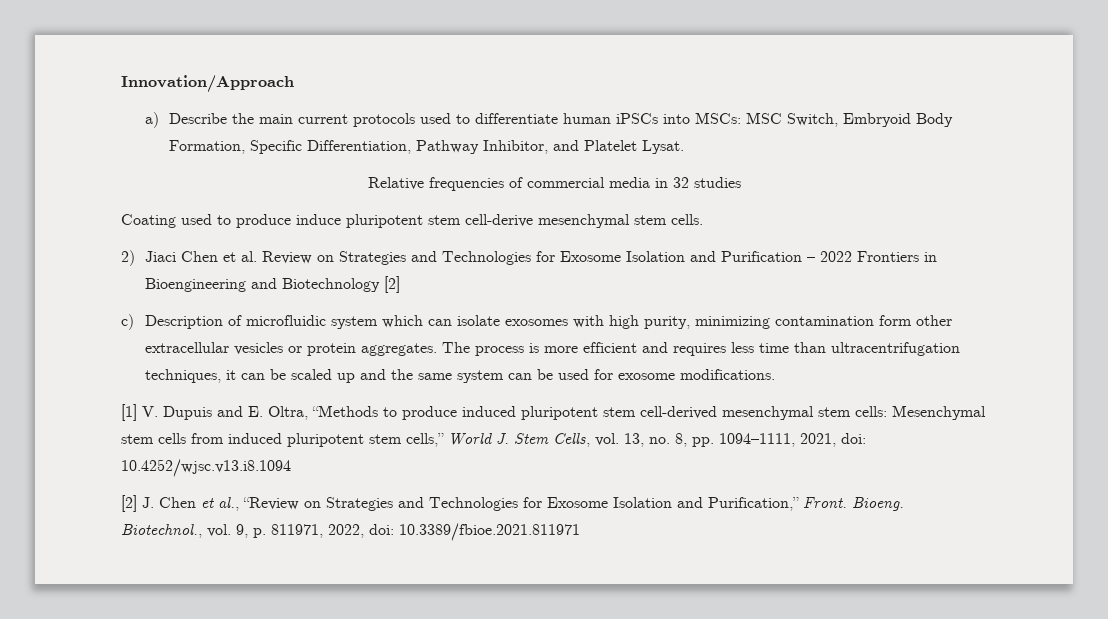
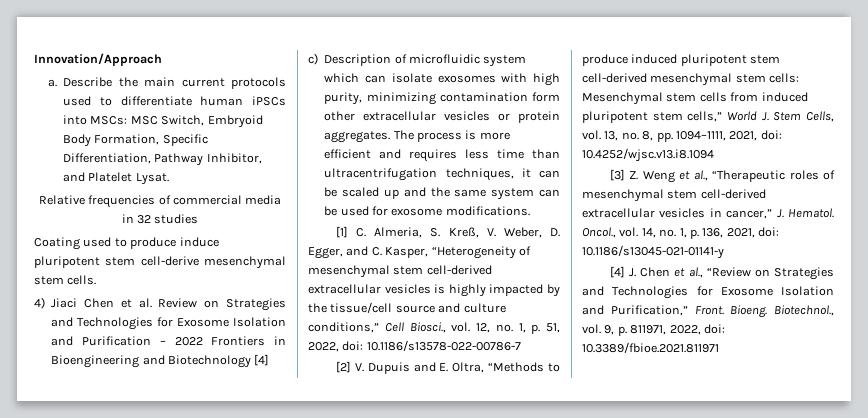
- a) Describe the main current protocols used to differentiate human iPSCs into MSCs: MSC Switch, Embryoid Body Formation, Specific Differentiation, Pathway Inhibitor, and Platelet Lysat.
+ a. Describe the main current protocols used to differentiate human iPSCs into MSCs: MSC Switch, Embryoid Body Formation, Specific Differentiation, Pathway Inhibitor, and Platelet Lysat.
- 2) Jiaci Chen et al. Review on Strategies and Technologies for Exosome Isolation and Purification – 2022 Frontiers in Bioengineering and Biotechnology [2]
+ 4) Jiaci Chen et al. Review on Strategies and Technologies for Exosome Isolation and Purification – 2022 Frontiers in Bioengineering and Biotechnology [4]
- [1] V. Dupuis and E. Oltra, “Methods to produce induced pluripotent stem cell-derived mesenchymal stem cells: Mesenchymal stem cells from induced pluripotent stem cells,” World J. Stem Cells, vol. 13, no. 8, pp. 1094–1111, 2021, doi: 10.4252/wjsc.v13.i8.1094
+ [1] C. Almeria, S. Kreß, V. Weber, D. Egger, and C. Kasper, “Heterogeneity of mesenchymal stem cell-derived extracellular vesicles is highly impacted by the tissue/cell source and culture conditions,” Cell Biosci., vol. 12, no. 1, p. 51, 2022, doi: 10.1186/s13578-022-00786-7
+ [2] V. Dupuis and E. Oltra, “Methods to produce induced pluripotent stem cell-derived mesenchymal stem cells: Mesenchymal stem cells from induced pluripotent stem cells,” World J. Stem Cells, vol. 13, no. 8, pp. 1094–1111, 2021, doi: 10.4252/wjsc.v13.i8.1094
- [2] J. Chen et al., “Review on Strategies and Technologies for Exosome Isolation and Purification,” Front.
+ [3] Z. Weng et al., “Therapeutic roles of mesenchymal stem cell-derived extracellular vesicles in cancer,” J. Hematol. Oncol., vol. 14, no. 1, p. 136, 2021, doi: 10.1186/s13045-021-01141-y
+ [4] J. Chen et al., “Review on Strategies and Technologies for Exosome Isolation and Purification,” Front.

